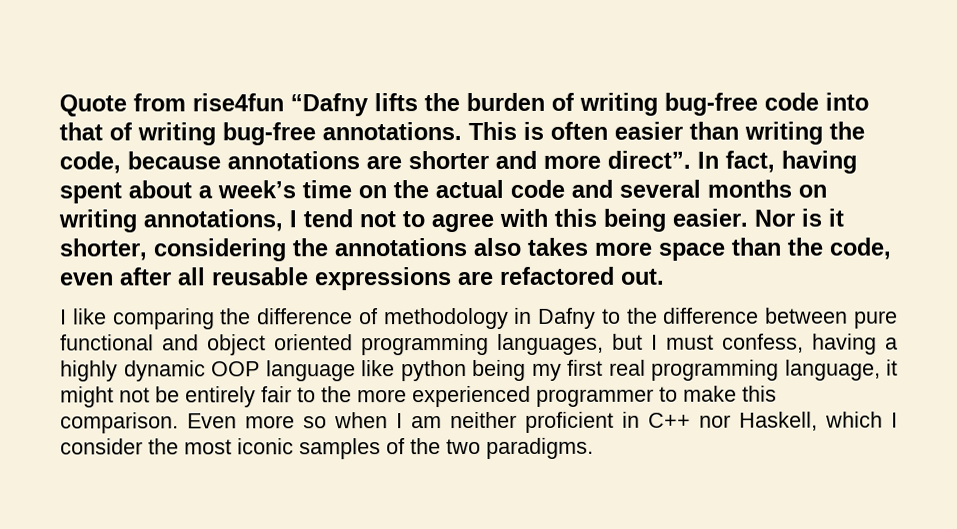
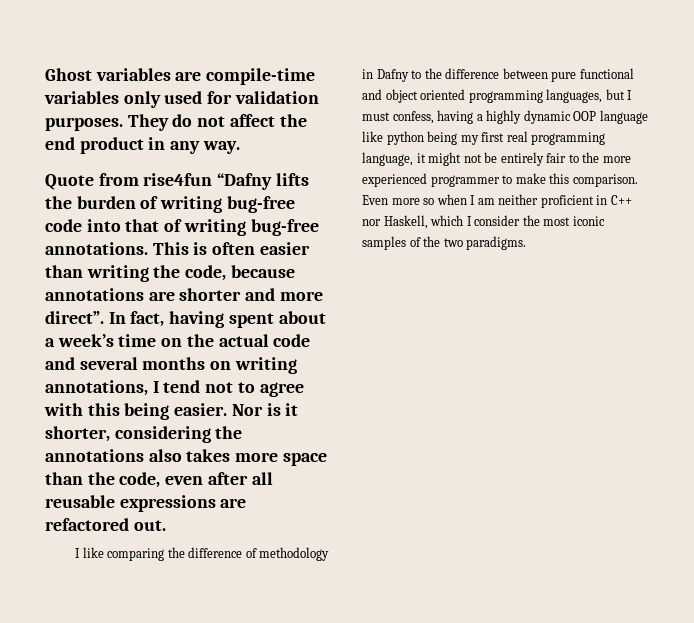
+ Ghost variables are compile-time variables only used for validation purposes. They do not affect the end product in any way.

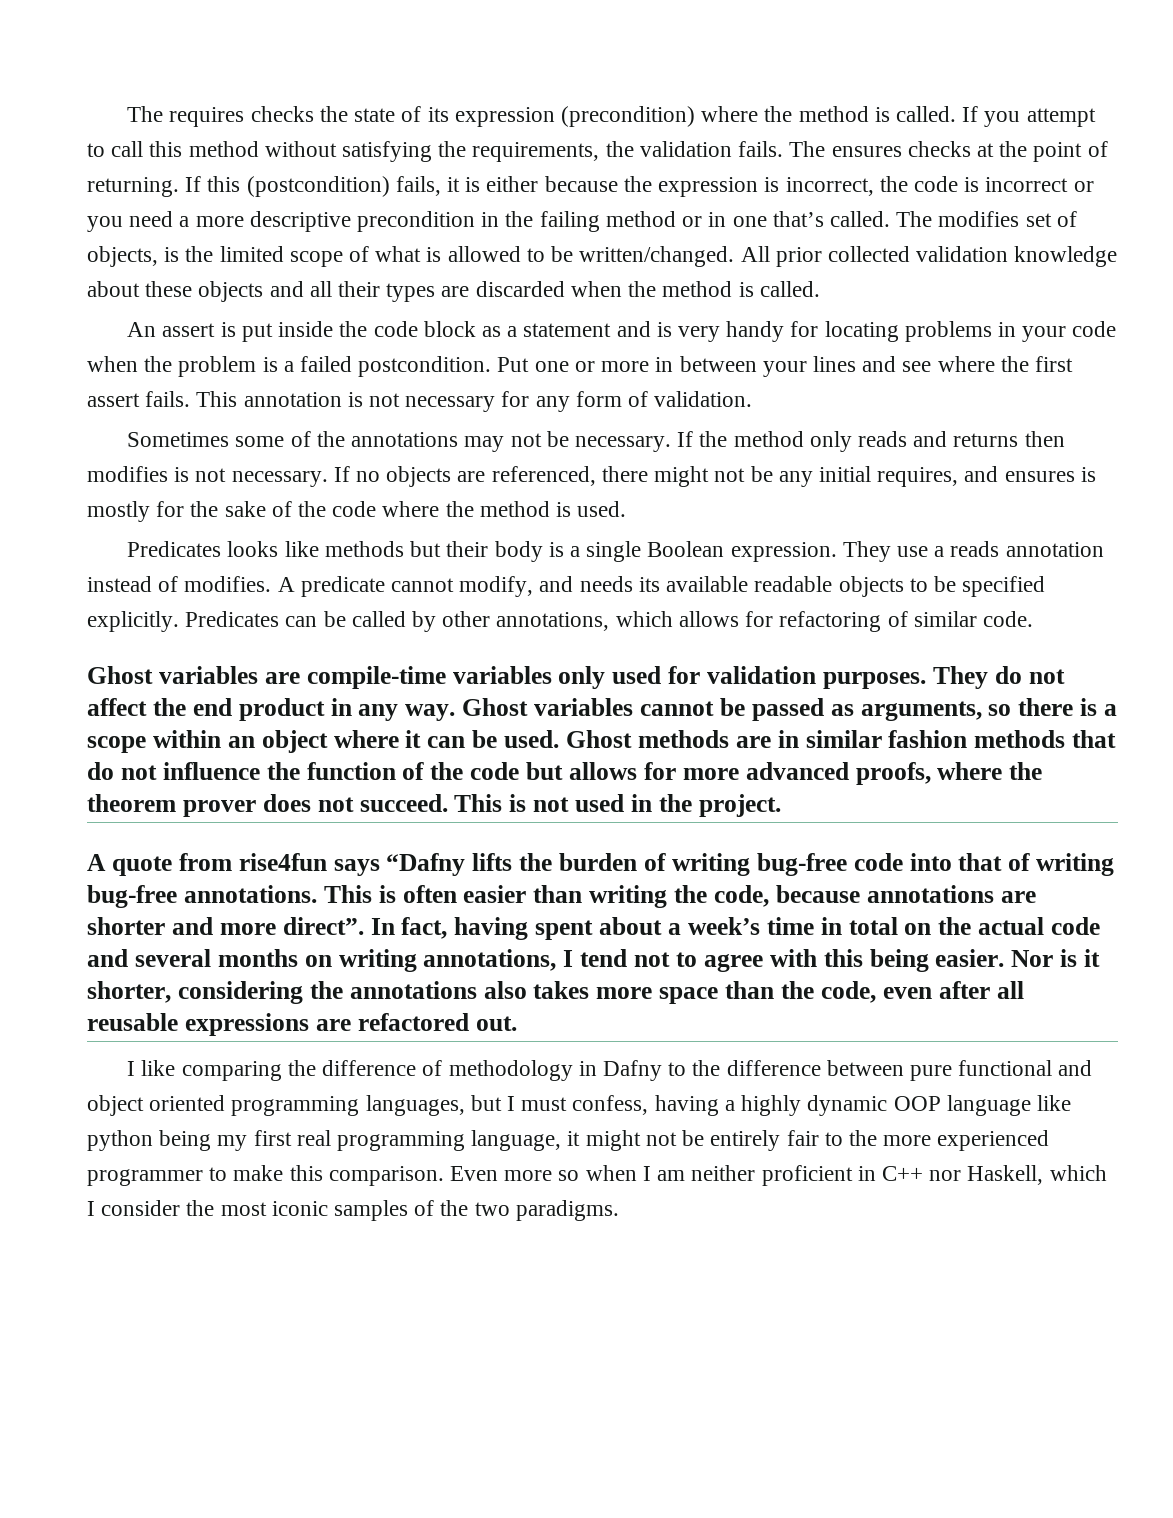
+ The requires checks the state of its expression (precondition) where the method is called. If you attempt to call this method without satisfying the requirements, the validation fails. The ensures checks at the point of returning. If this (postcondition) fails, it is either because the expression is incorrect, the code is incorrect or you need a more descriptive precondition in the failing method or in one that’s called. The modifies set of objects, is the limited scope of what is allowed to be written/changed. All prior collected validation knowledge about these objects and all their types are discarded when the method is called.
+ An assert is put inside the code block as a statement and is very handy for locating problems in your code when the problem is a failed postcondition. Put one or more in between your lines and see where the first assert fails. This annotation is not necessary for any form of validation.
+ Sometimes some of the annotations may not be necessary. If the method only reads and returns then modifies is not necessary. If no objects are referenced, there might not be any initial requires, and ensures is mostly for the sake of the code where the method is used.
+ Predicates looks like methods but their body is a single Boolean expression. They use a reads annotation instead of modifies. A predicate cannot modify, and needs its available readable objects to be specified explicitly. Predicates can be called by other annotations, which allows for refactoring of similar code.
- They do not affect the end product in any way.
- Quote from rise4fun “Dafny lifts the burden of writing bug-free code into that of writing bug-free annotations.
+ They do not affect the end product in any way. Ghost variables cannot be passed as arguments, so there is a scope within an object where it can be used. Ghost methods are in similar fashion methods that do not influence the function of the code but allows for more advanced proofs, where the theorem prover does not succeed. This is not used in the project.
+ A quote from rise4fun says “Dafny lifts the burden of writing bug-free code into that of writing bug-free annotations.
- In fact, having spent about a week’s time on the actual code and several months on writing annotations, I tend not to agree with this being easier.
+ In fact, having spent about a week’s time in total on the actual code and several months on writing annotations, I tend not to agree with this being easier.

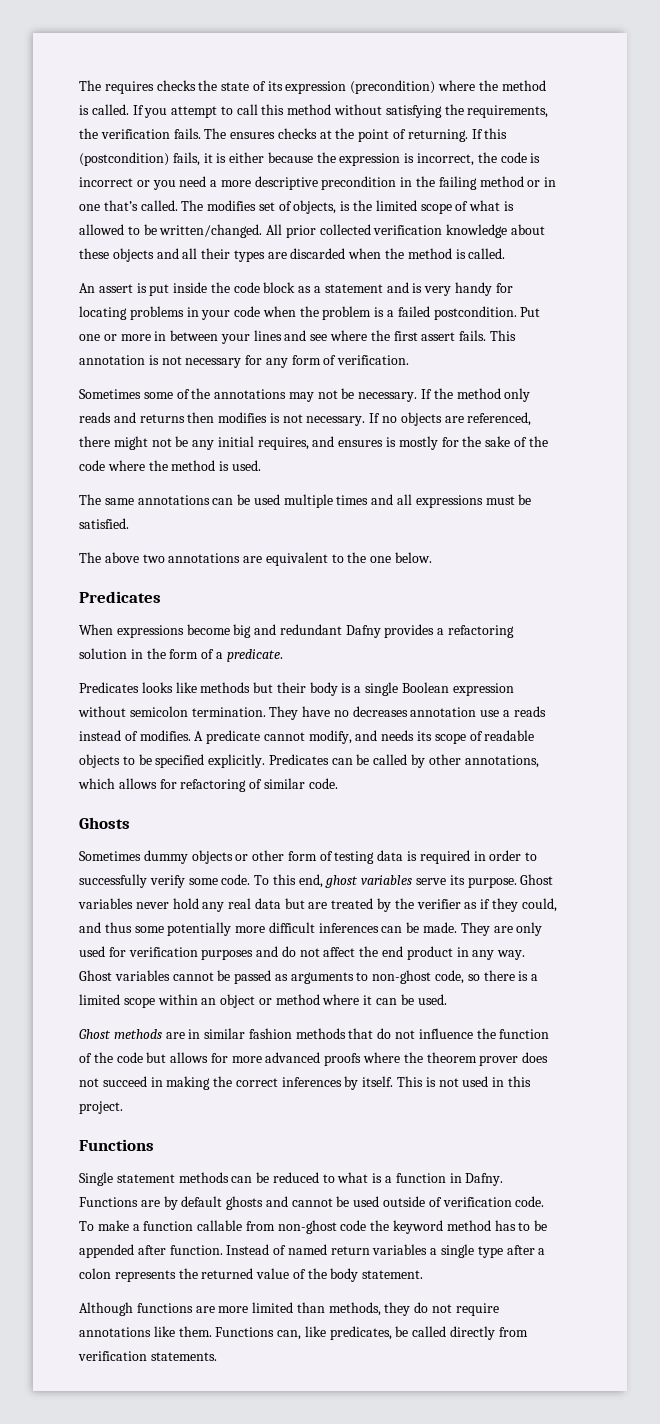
- If you attempt to call this method without satisfying the requirements, the validation fails.
+ If you attempt to call this method without satisfying the requirements, the verification fails.
- All prior collected validation knowledge about these objects and all their types are discarded when the method is called.
+ All prior collected verification knowledge about these objects and all their types are discarded when the method is called.
- This annotation is not necessary for any form of validation.
+ This annotation is not necessary for any form of verification.
+ The same annotations can be used multiple times and all expressions must be satisfied.
+ The above two annotations are equivalent to the one below.
+ Predicates
+ When expressions become big and redundant Dafny provides a refactoring solution in the form of a predicate.
- Predicates looks like methods but their body is a single Boolean expression. They use a reads annotation instead of modifies.
+ Predicates looks like methods but their body is a single Boolean expression without semicolon termination. They have no decreases annotation use a reads instead of modifies.
- A predicate cannot modify, and needs its available readable objects to be specified explicitly.
+ A predicate cannot modify, and needs its scope of readable objects to be specified explicitly.
- Ghost variables are compile-time variables only used for validation purposes. They do not affect the end product in any way.
+ Ghosts
+ Sometimes dummy objects or other form of testing data is required in order to successfully verify some code. To this end, ghost variables serve its purpose. Ghost variables never hold any real data but are treated by the verifier as if they could, and thus some potentially more difficult inferences can be made. They are only used for verification purposes and do not affect the end product in any way.
- Ghost variables cannot be passed as arguments, so there is a scope within an object where it can be used. Ghost methods are in similar fashion methods that do not influence the function of the code but allows for more advanced proofs, where the theorem prover does not succeed.
+ Ghost variables cannot be passed as arguments to non-ghost code, so there is a limited scope within an object or method where it can be used.
+ Ghost methods are in similar fashion methods that do not influence the function of the code but allows for more advanced proofs where the theorem prover does not succeed in making the correct inferences by itself.
- This is not used in the project.
- A quote from rise4fun says “Dafny lifts the burden of writing bug-free code into that of writing bug-free annotations. This is often easier than writing the code, because annotations are shorter and more direct”. In fact, having spent about a week’s time in total on the actual code and several months on writing annotations, I tend not to agree with this being easier. Nor is it shorter, considering the annotations also takes more space than the code, even after all reusable expressions are refactored out.
- I like comparing the difference of methodology in Dafny to the difference between pure functional and object oriented programming languages, but I must confess, having a highly dynamic OOP language like python being my first real programming language, it might not be entirely fair to the more experienced programmer to make this comparison. Even more so when I am neither proficient in C++ nor Haskell, which I consider the most iconic samples of the two paradigms.
+ This is not used in this project.
+ Functions
+ Single statement methods can be reduced to what is a function in Dafny. Functions are by default ghosts and cannot be used outside of verification code. To make a function callable from non-ghost code the keyword method has to be appended after function. Instead of named return variables a single type after a colon represents the returned value of the body statement.
+ Although functions are more limited than methods, they do not require annotations like them. Functions can, like predicates, be called directly from verification statements.

